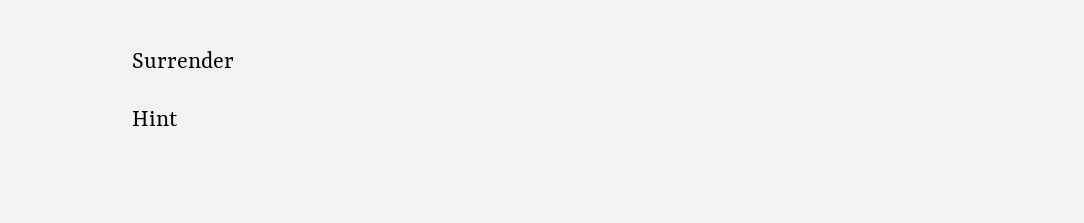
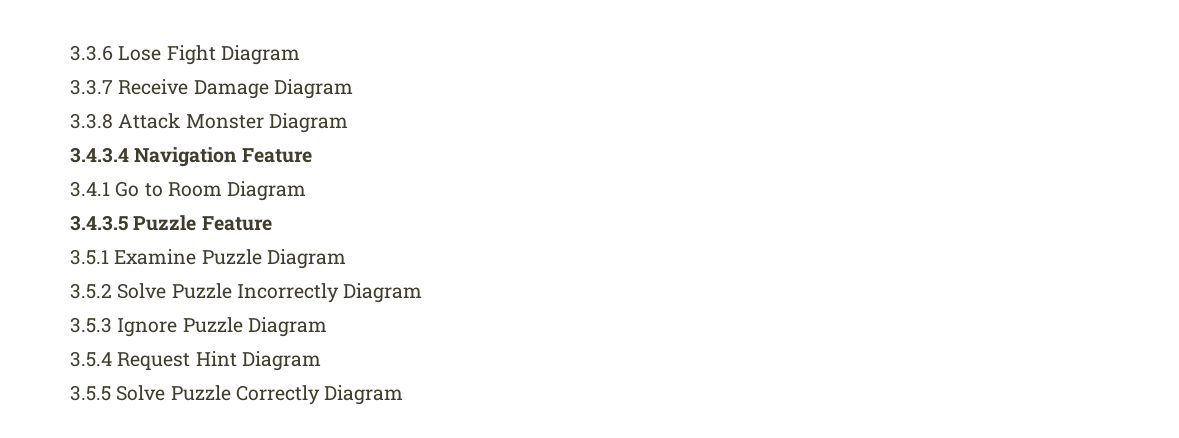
- Surrender
- Hint
+ 3.3.6 Lose Fight Diagram
+ 3.3.7 Receive Damage Diagram
+ 3.3.8 Attack Monster Diagram
+ 3.4.3.4 Navigation Feature
+ 3.4.1 Go to Room Diagram
+ 3.4.3.5 Puzzle Feature
+ 3.5.1 Examine Puzzle Diagram
+ 3.5.2 Solve Puzzle Incorrectly Diagram
+ 3.5.3 Ignore Puzzle Diagram
+ 3.5.4 Request Hint Diagram
+ 3.5.5 Solve Puzzle Correctly Diagram

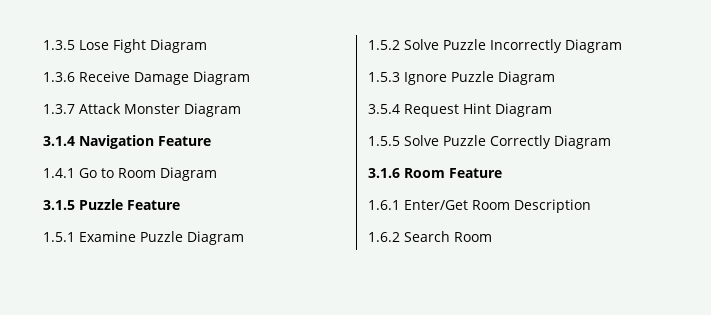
- 3.3.6 Lose Fight Diagram
+ 1.3.5 Lose Fight Diagram
- 3.3.7 Receive Damage Diagram
+ 1.3.6 Receive Damage Diagram
- 3.3.8 Attack Monster Diagram
+ 1.3.7 Attack Monster Diagram
- 3.4.3.4 Navigation Feature
+ 3.1.4 Navigation Feature
- 3.4.1 Go to Room Diagram
+ 1.4.1 Go to Room Diagram
- 3.4.3.5 Puzzle Feature
+ 3.1.5 Puzzle Feature
- 3.5.1 Examine Puzzle Diagram
+ 1.5.1 Examine Puzzle Diagram
- 3.5.2 Solve Puzzle Incorrectly Diagram
+ 1.5.2 Solve Puzzle Incorrectly Diagram
- 3.5.3 Ignore Puzzle Diagram
+ 1.5.3 Ignore Puzzle Diagram
- 3.5.5 Solve Puzzle Correctly Diagram
+ 1.5.5 Solve Puzzle Correctly Diagram
+ 3.1.6 Room Feature
+ 1.6.1 Enter/Get Room Description
+ 1.6.2 Search Room

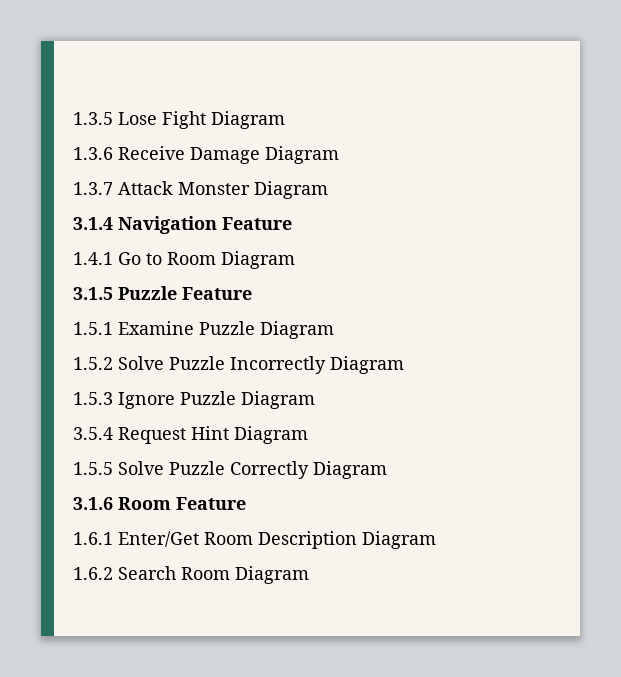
- 1.6.1 Enter/Get Room Description
+ 1.6.1 Enter/Get Room Description Diagram
- 1.6.2 Search Room
+ 1.6.2 Search Room Diagram

